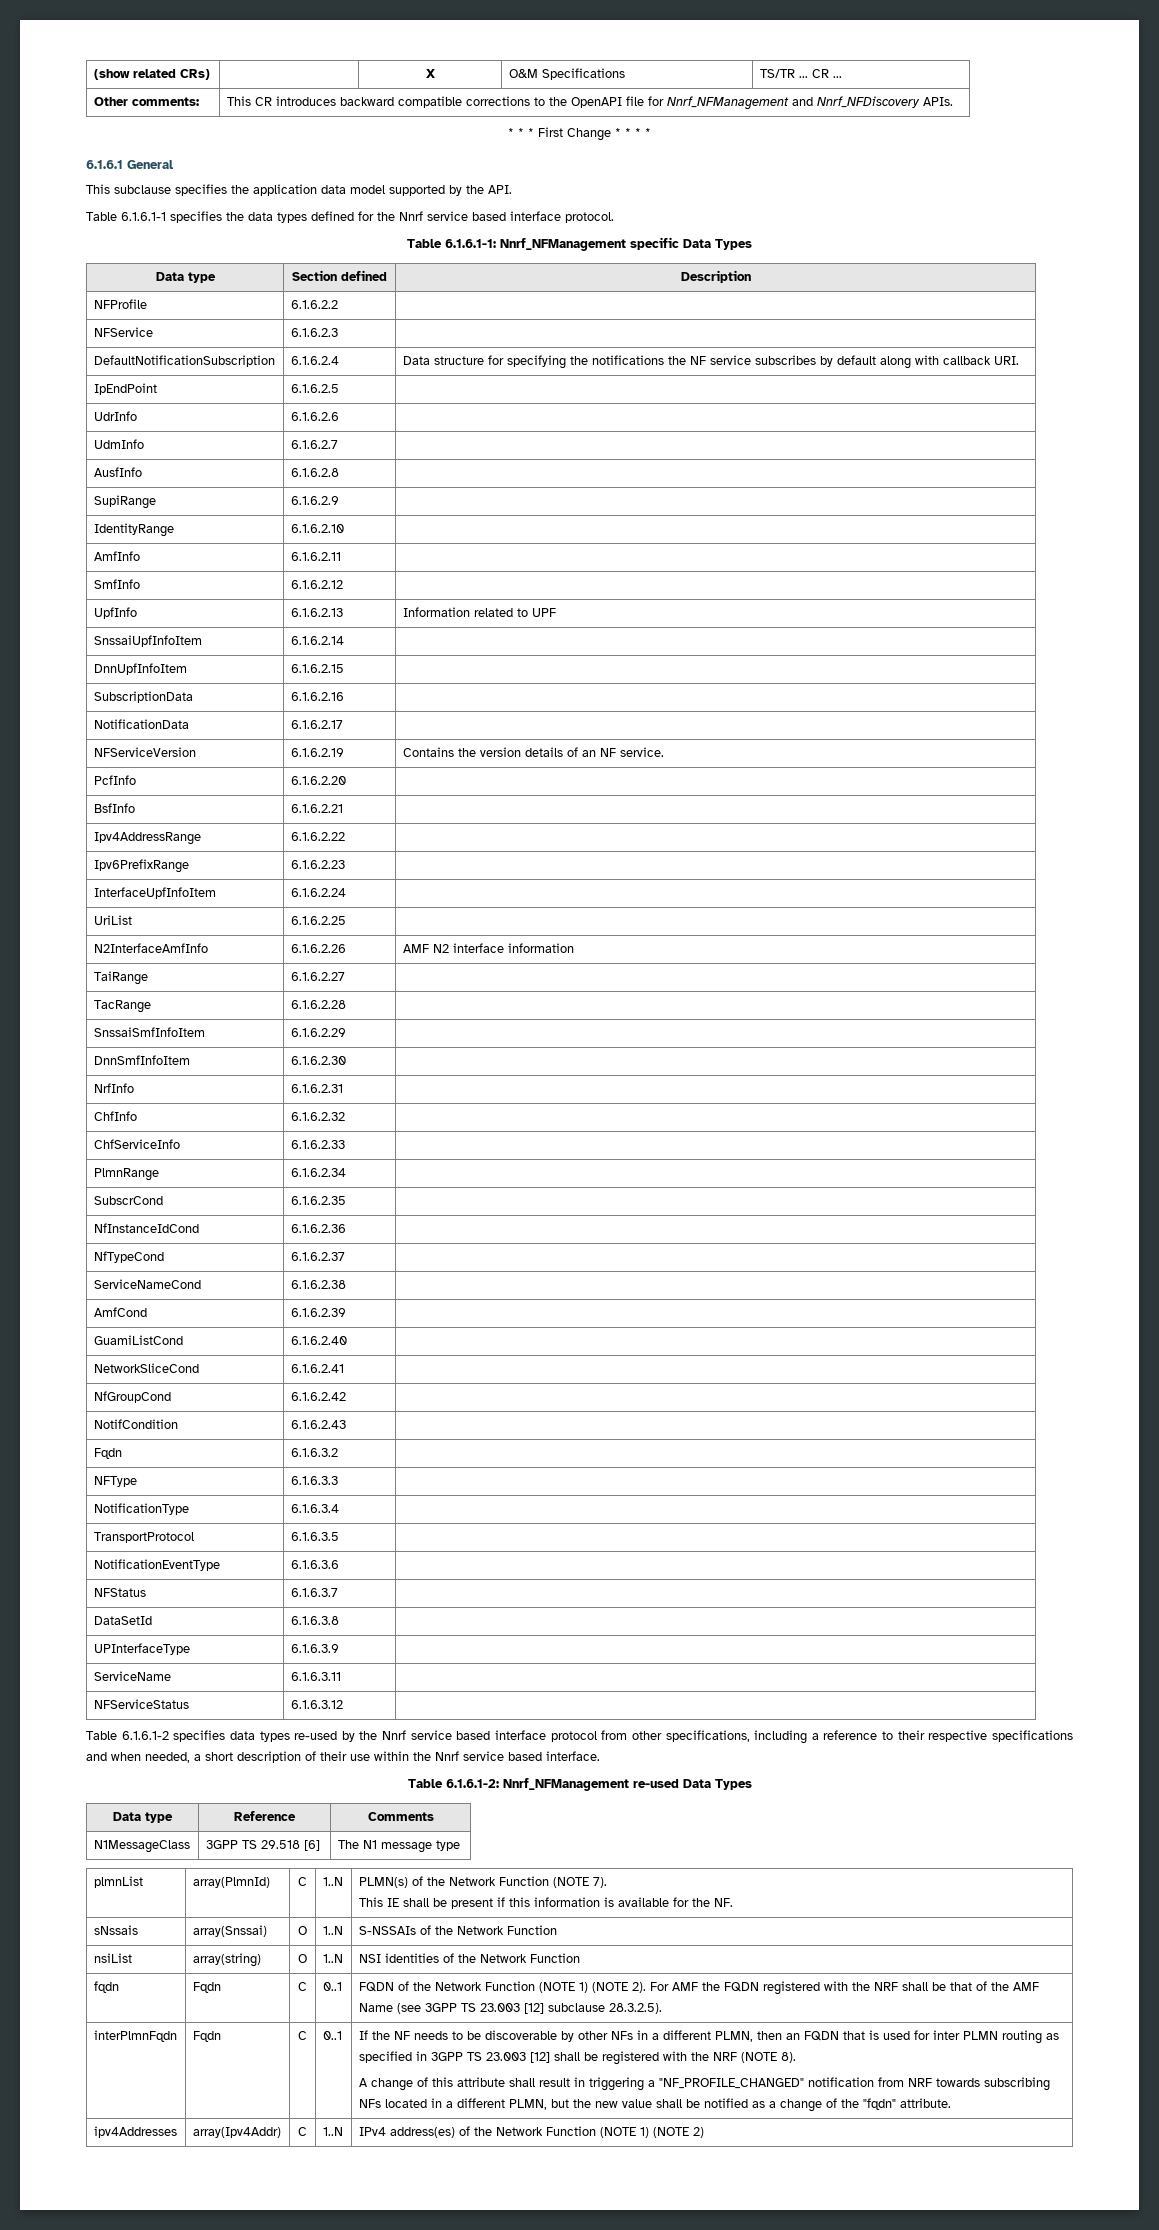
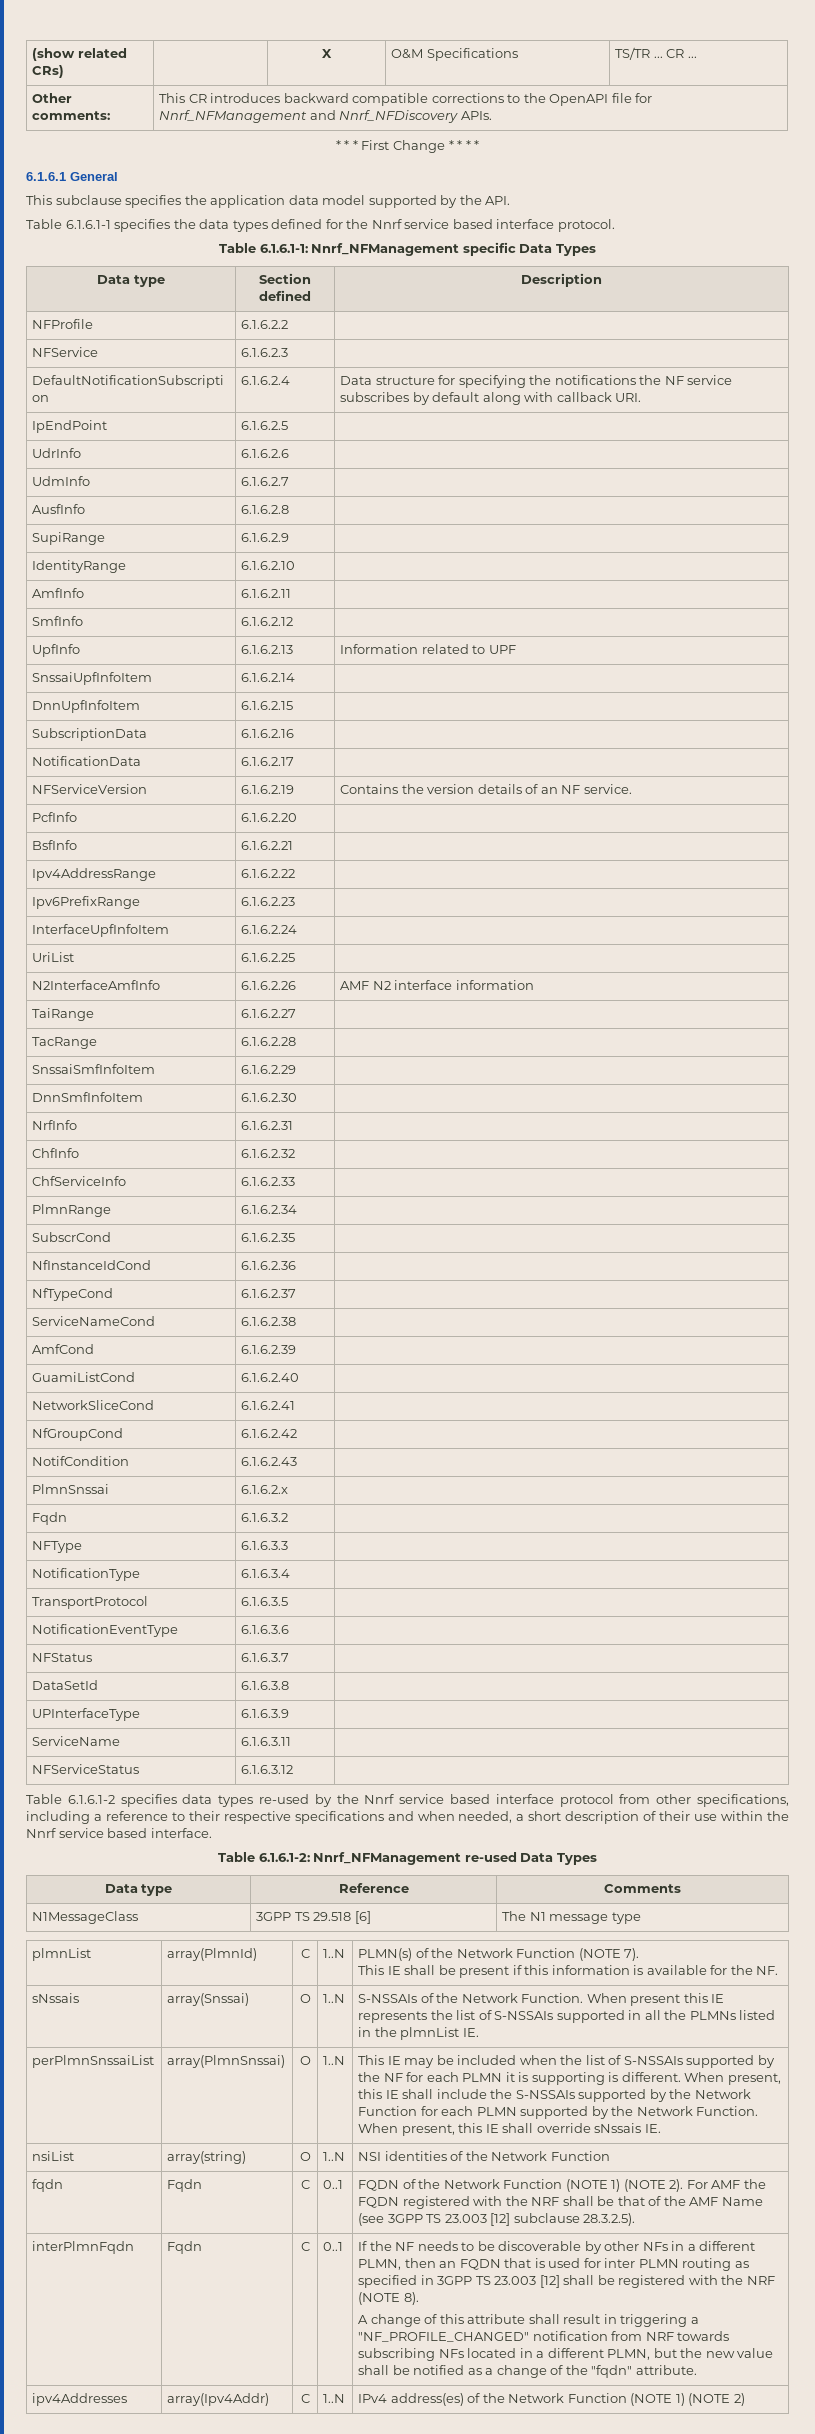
+ PlmnSnssai | 6.1.6.2.x |
- sNssais | array(Snssai) | O | 1..N | S-NSSAIs of the Network Function
+ sNssais | array(Snssai) | O | 1..N | S-NSSAIs of the Network Function. When present this IE represents the list of S-NSSAIs supported in all the PLMNs listed in the plmnList IE.
+ perPlmnSnssaiList | array(PlmnSnssai) | O | 1..N | This IE may be included when the list of S-NSSAIs supported by the NF for each PLMN it is supporting is different. When present, this IE shall include the S-NSSAIs supported by the Network Function for each PLMN supported by the Network Function. When present, this IE shall override sNssais IE.

